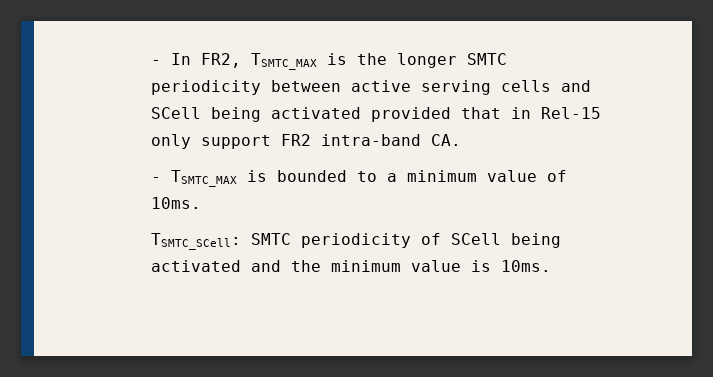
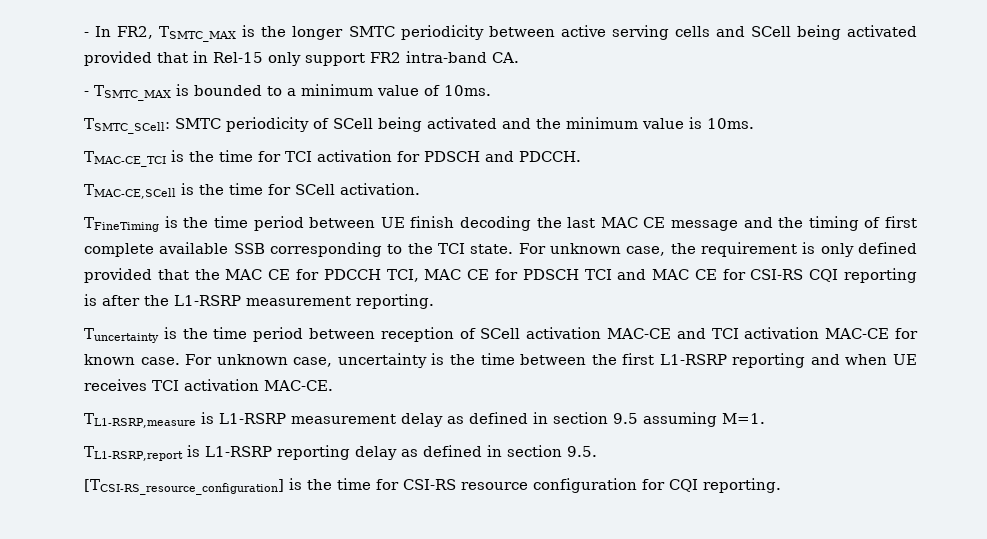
+ TMAC-CE_TCI is the time for TCI activation for PDSCH and PDCCH.
+ TMAC-CE,SCell is the time for SCell activation.
+ TFineTiming is the time period between UE finish decoding the last MAC CE message and the timing of first complete available SSB corresponding to the TCI state. For unknown case, the requirement is only defined provided that the MAC CE for PDCCH TCI, MAC CE for PDSCH TCI and MAC CE for CSI-RS CQI reporting is after the L1-RSRP measurement reporting.
+ Tuncertainty is the time period between reception of SCell activation MAC-CE and TCI activation MAC-CE for known case. For unknown case, uncertainty is the time between the first L1-RSRP reporting and when UE receives TCI activation MAC-CE.
+ TL1-RSRP,measure is L1-RSRP measurement delay as defined in section 9.5 assuming M=1.
+ TL1-RSRP,report is L1-RSRP reporting delay as defined in section 9.5.
+ [TCSI-RS_resource_configuration] is the time for CSI-RS resource configuration for CQI reporting.

